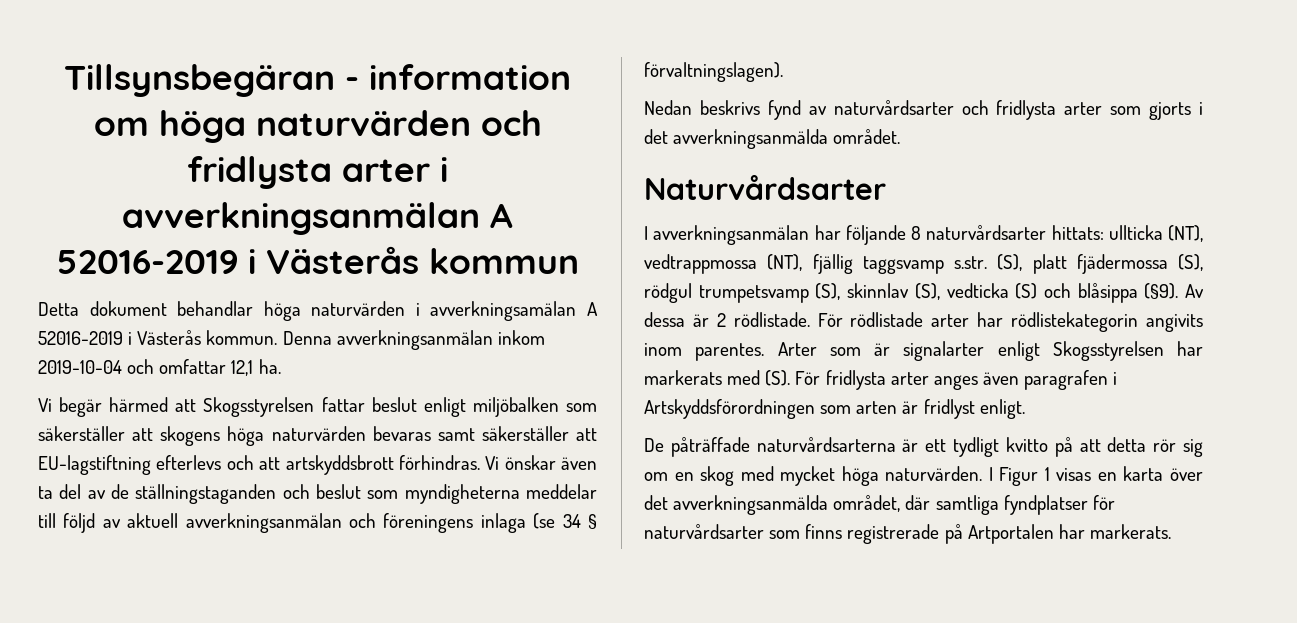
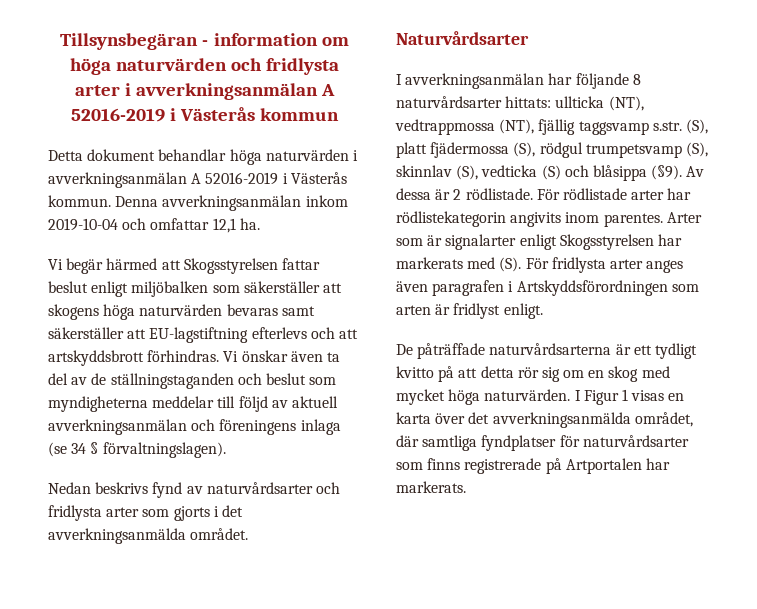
- Detta dokument behandlar höga naturvärden i avverkningsamälan A 52016-2019 i Västerås kommun.
+ Detta dokument behandlar höga naturvärden i avverkningsanmälan A 52016-2019 i Västerås kommun.

